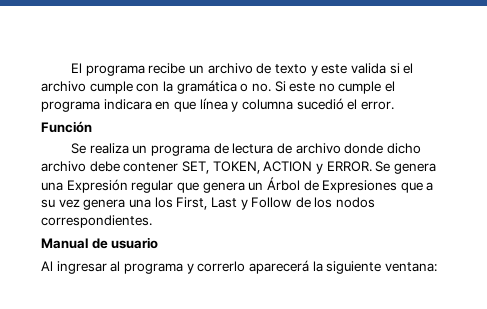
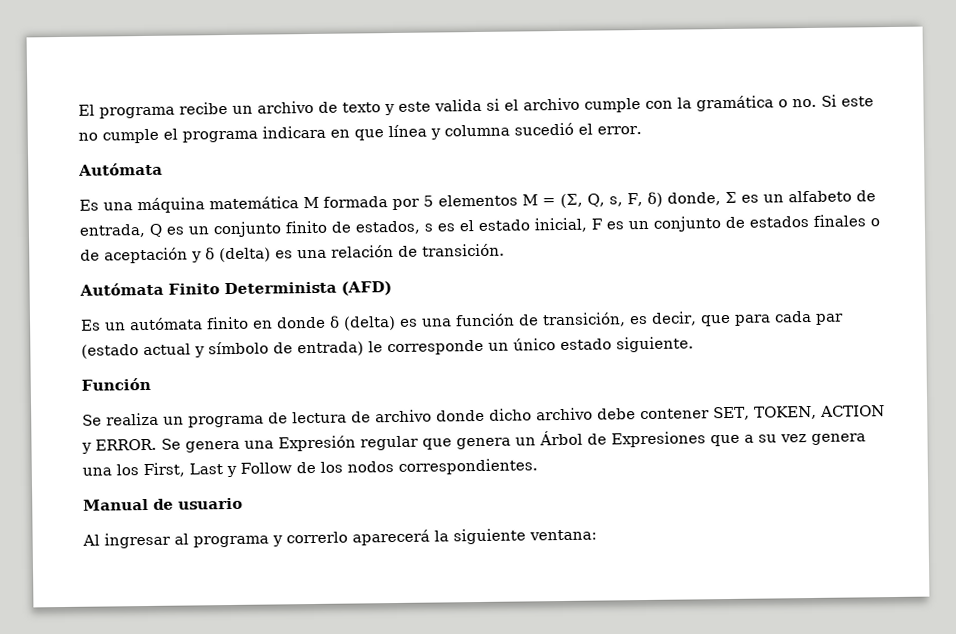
  El programa recibe un archivo de texto y este valida si el archivo cumple con la gramática o no. Si este no cumple el programa indicara en que línea y columna sucedió el error.
+ Autómata
+ Es una máquina matemática M formada por 5 elementos M = (Σ, Q, s, F, δ) donde, Σ es un alfabeto de entrada, Q es un conjunto finito de estados, s es el estado inicial, F es un conjunto de estados finales o de aceptación y δ (delta) es una relación de transición.
+ Autómata Finito Determinista (AFD)
+ Es un autómata finito en donde δ (delta) es una función de transición, es decir, que para cada par (estado actual y símbolo de entrada) le corresponde un único estado siguiente.

